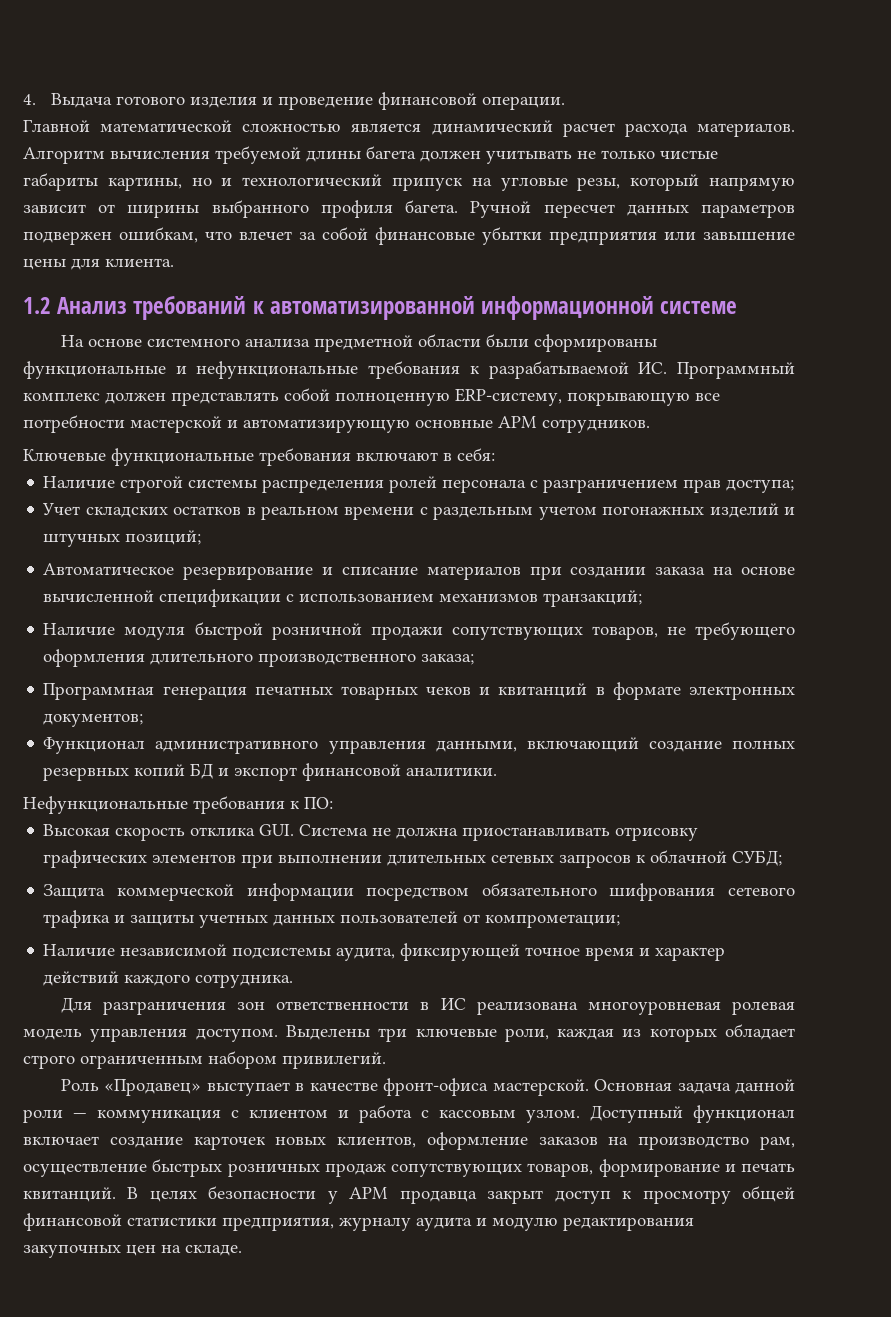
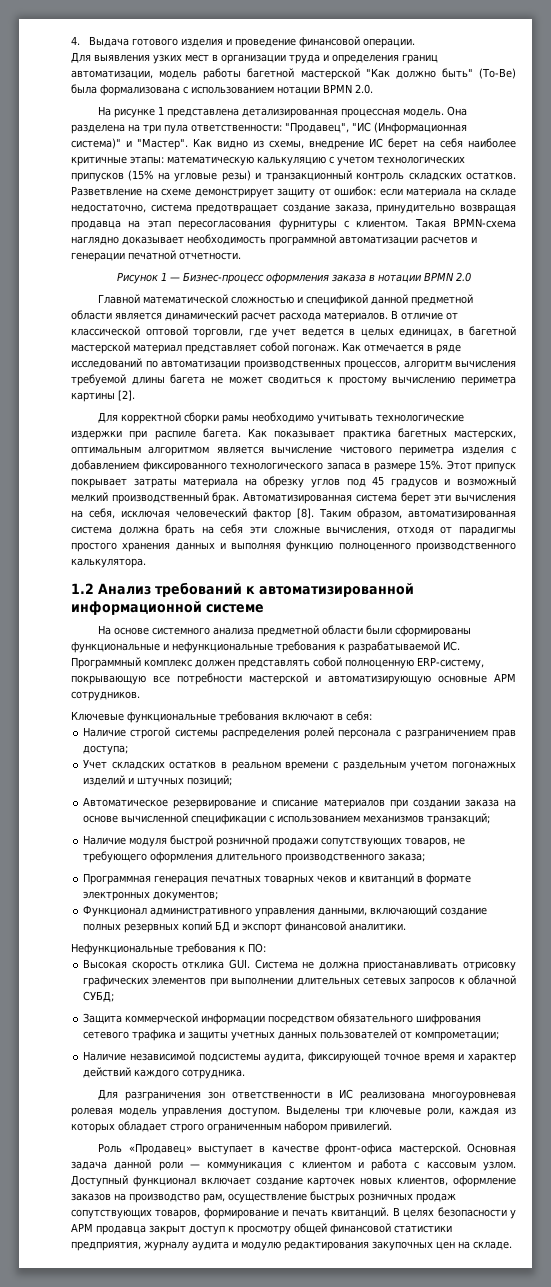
- Главной математической сложностью является динамический расчет расхода материалов.
+ Для выявления узких мест в организации труда и определения границ автоматизации, модель работы багетной мастерской "Как должно быть" (To-Be) была формализована с использованием нотации BPMN 2.0.
+ На рисунке 1 представлена детализированная процессная модель. Она разделена на три пула ответственности: "Продавец", "ИС (Информационная система)" и "Мастер". Как видно из схемы, внедрение ИС берет на себя наиболее критичные этапы: математическую калькуляцию с учетом технологических припусков (15% на угловые резы) и транзакционный контроль складских остатков. Разветвление на схеме демонстрирует защиту от ошибок: если материала на складе недостаточно, система предотвращает создание заказа, принудительно возвращая продавца на этап пересогласования фурнитуры с клиентом. Такая BPMN-схема наглядно доказывает необходимость программной автоматизации расчетов и генерации печатной отчетности.
+ Рисунок 1 — Бизнес-процесс оформления заказа в нотации BPMN 2.0
+ Главной математической сложностью и спецификой данной предметной области является динамический расчет расхода материалов.
- Алгоритм вычисления требуемой длины багета должен учитывать не только чистые габариты картины, но и технологический припуск на угловые резы, который напрямую зависит от ширины выбранного профиля багета. Ручной пересчет данных параметров подвержен ошибкам, что влечет за собой финансовые убытки предприятия или завышение цены для клиента.
+ В отличие от классической оптовой торговли, где учет ведется в целых единицах, в багетной мастерской материал представляет собой погонаж. Как отмечается в ряде исследований по автоматизации производственных процессов, алгоритм вычисления требуемой длины багета не может сводиться к простому вычислению периметра картины [2].
+ Для корректной сборки рамы необходимо учитывать технологические издержки при распиле багета. Как показывает практика багетных мастерских, оптимальным алгоритмом является вычисление чистового периметра изделия с добавлением фиксированного технологического запаса в размере 15%. Этот припуск покрывает затраты материала на обрезку углов под 45 градусов и возможный мелкий производственный брак. Автоматизированная система берет эти вычисления на себя, исключая человеческий фактор [8]. Таким образом, автоматизированная система должна брать на себя эти сложные вычисления, отходя от парадигмы простого хранения данных и выполняя функцию полноценного производственного калькулятора.

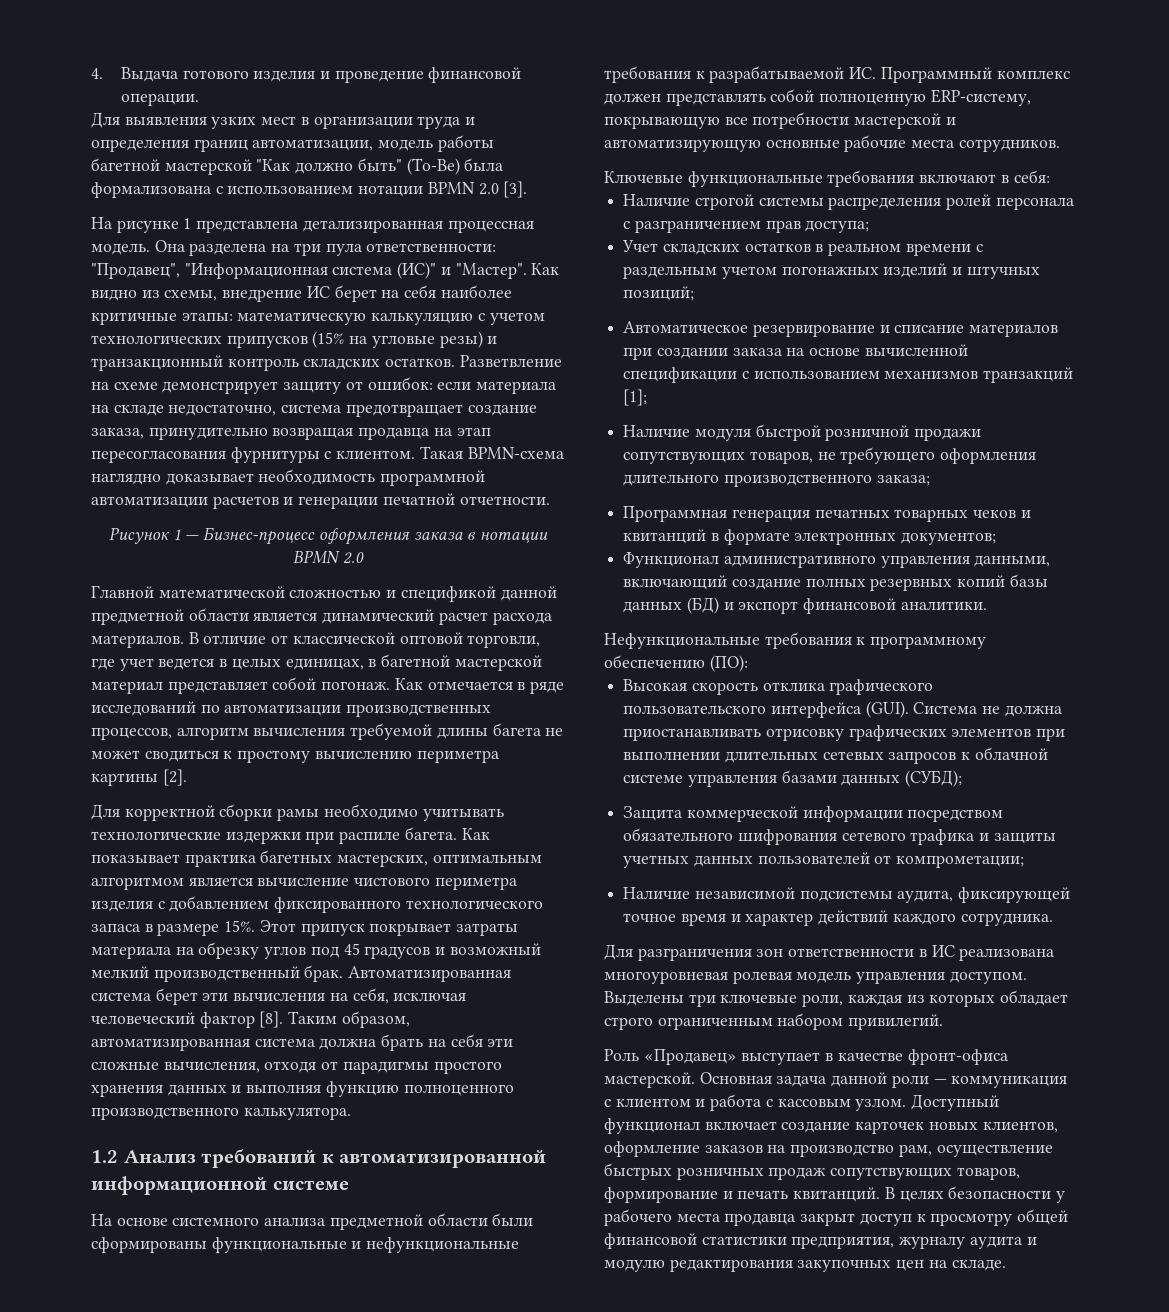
- Для выявления узких мест в организации труда и определения границ автоматизации, модель работы багетной мастерской "Как должно быть" (To-Be) была формализована с использованием нотации BPMN 2.0.
+ Для выявления узких мест в организации труда и определения границ автоматизации, модель работы багетной мастерской "Как должно быть" (To-Be) была формализована с использованием нотации BPMN 2.0 [3].
- Она разделена на три пула ответственности: "Продавец", "ИС (Информационная система)" и "Мастер".
+ Она разделена на три пула ответственности: "Продавец", "Информационная система (ИС)" и "Мастер".
- На основе системного анализа предметной области были сформированы функциональные и нефункциональные требования к разрабатываемой ИС. Программный комплекс должен представлять собой полноценную ERP-систему, покрывающую все потребности мастерской и автоматизирующую основные АРМ сотрудников.
+ На основе системного анализа предметной области были сформированы функциональные и нефункциональные требования к разрабатываемой ИС. Программный комплекс должен представлять собой полноценную ERP-систему, покрывающую все потребности мастерской и автоматизирующую основные рабочие места сотрудников.
- Автоматическое резервирование и списание материалов при создании заказа на основе вычисленной спецификации с использованием механизмов транзакций;
+ Автоматическое резервирование и списание материалов при создании заказа на основе вычисленной спецификации с использованием механизмов транзакций [1];
- Функционал административного управления данными, включающий создание полных резервных копий БД и экспорт финансовой аналитики.
+ Функционал административного управления данными, включающий создание полных резервных копий базы данных (БД) и экспорт финансовой аналитики.
- Нефункциональные требования к ПО:
+ Нефункциональные требования к программному обеспечению (ПО):
- Высокая скорость отклика GUI. Система не должна приостанавливать отрисовку графических элементов при выполнении длительных сетевых запросов к облачной СУБД;
+ Высокая скорость отклика графического пользовательского интерфейса (GUI). Система не должна приостанавливать отрисовку графических элементов при выполнении длительных сетевых запросов к облачной системе управления базами данных (СУБД);
- В целях безопасности у АРМ продавца закрыт доступ к просмотру общей финансовой статистики предприятия, журналу аудита и модулю редактирования закупочных цен на складе.
+ В целях безопасности у рабочего места продавца закрыт доступ к просмотру общей финансовой статистики предприятия, журналу аудита и модулю редактирования закупочных цен на складе.

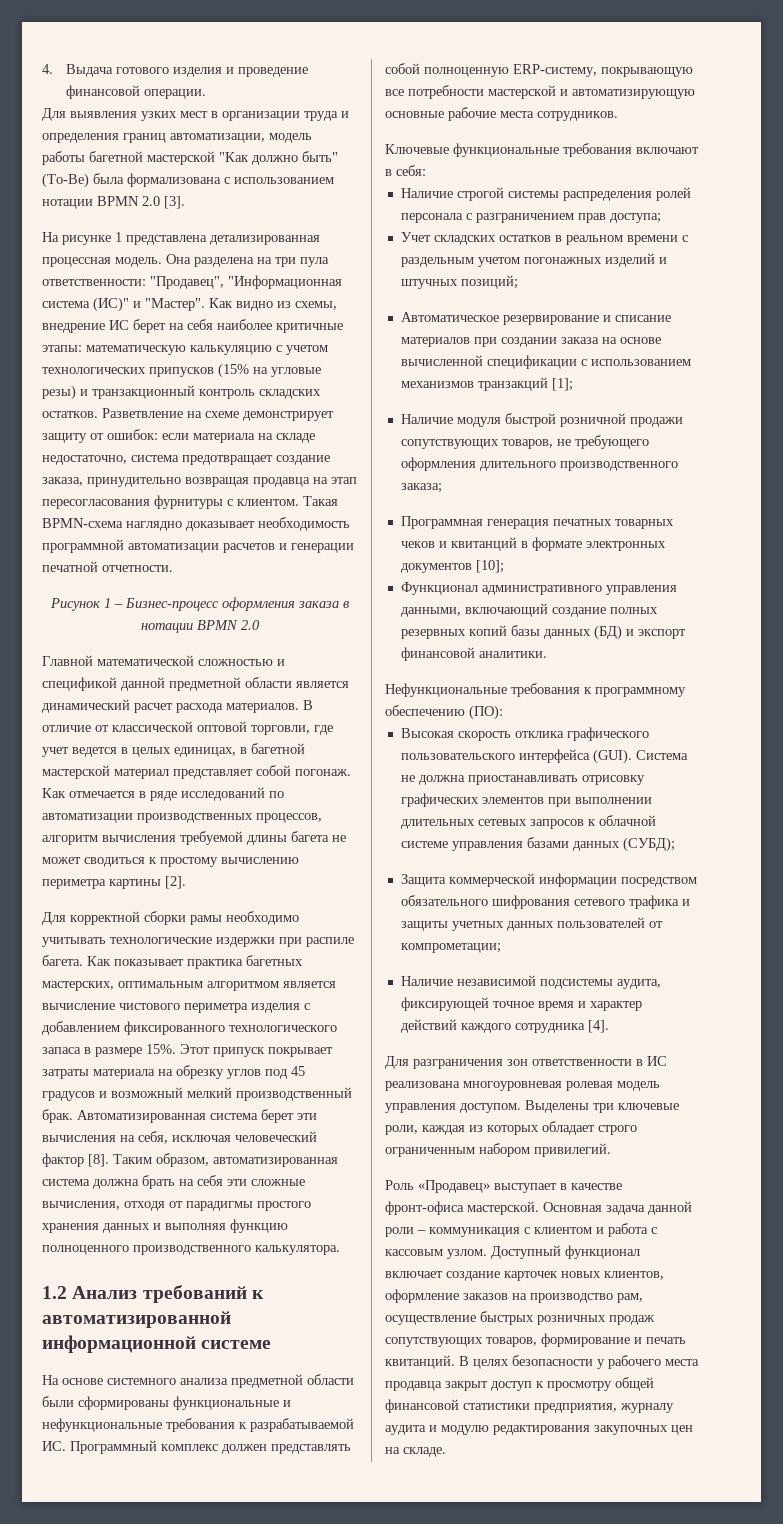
- Рисунок 1 — Бизнес-процесс оформления заказа в нотации BPMN 2.0
+ Рисунок 1 – Бизнес-процесс оформления заказа в нотации BPMN 2.0
- Программная генерация печатных товарных чеков и квитанций в формате электронных документов;
+ Программная генерация печатных товарных чеков и квитанций в формате электронных документов [10];
- Наличие независимой подсистемы аудита, фиксирующей точное время и характер действий каждого сотрудника.
+ Наличие независимой подсистемы аудита, фиксирующей точное время и характер действий каждого сотрудника [4].
- Основная задача данной роли — коммуникация с клиентом и работа с кассовым узлом.
+ Основная задача данной роли – коммуникация с клиентом и работа с кассовым узлом.

